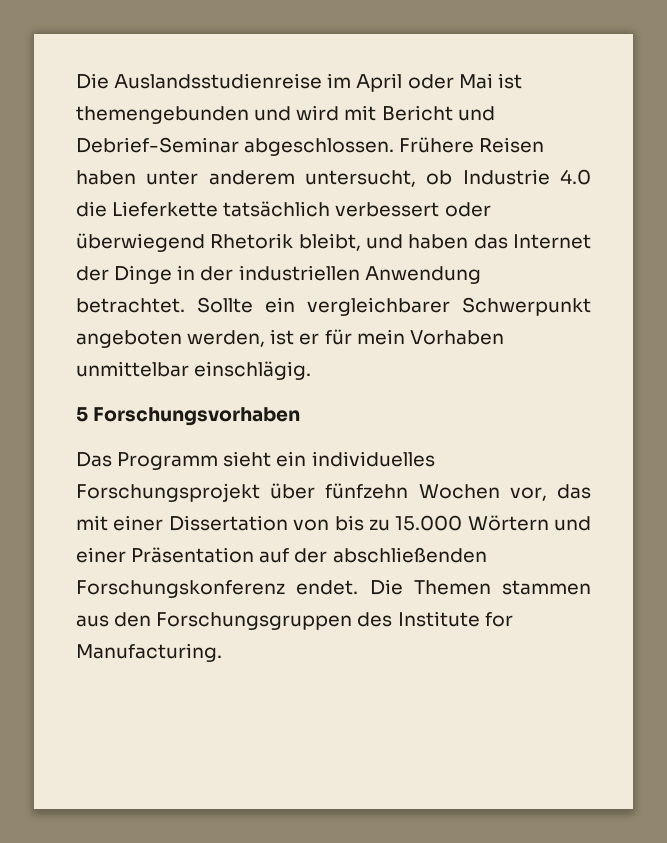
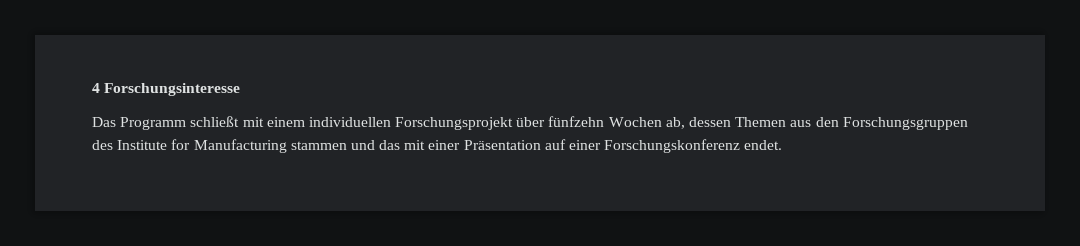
- Die Auslandsstudienreise im April oder Mai ist themengebunden und wird mit Bericht und Debrief-Seminar abgeschlossen. Frühere Reisen haben unter anderem untersucht, ob Industrie 4.0 die Lieferkette tatsächlich verbessert oder überwiegend Rhetorik bleibt, und haben das Internet der Dinge in der industriellen Anwendung betrachtet. Sollte ein vergleichbarer Schwerpunkt angeboten werden, ist er für mein Vorhaben unmittelbar einschlägig.
- 5 Forschungsvorhaben
- Das Programm sieht ein individuelles Forschungsprojekt über fünfzehn Wochen vor, das mit einer Dissertation von bis zu 15.000 Wörtern und einer Präsentation auf der abschließenden Forschungskonferenz endet. Die Themen stammen aus den Forschungsgruppen des Institute for Manufacturing.
+ 4 Forschungsinteresse
+ Das Programm schließt mit einem individuellen Forschungsprojekt über fünfzehn Wochen ab, dessen Themen aus den Forschungsgruppen des Institute for Manufacturing stammen und das mit einer Präsentation auf einer Forschungskonferenz endet.

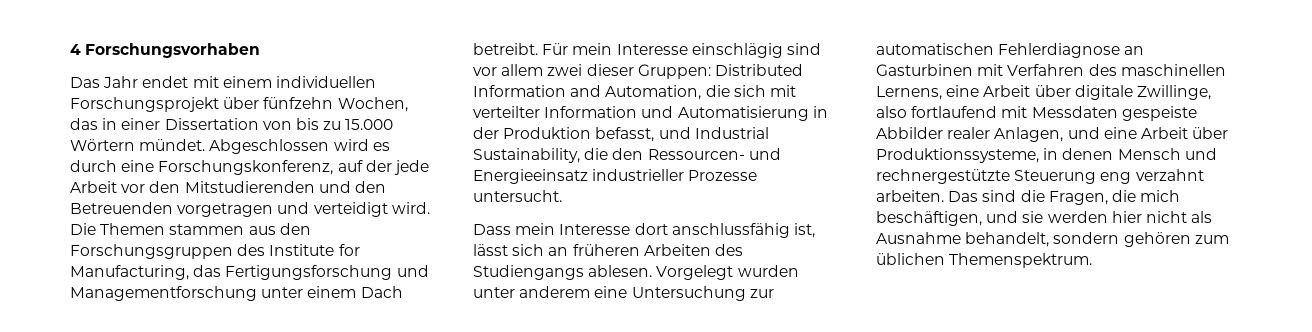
- 4 Forschungsinteresse
- Das Programm schließt mit einem individuellen Forschungsprojekt über fünfzehn Wochen ab, dessen Themen aus den Forschungsgruppen des Institute for Manufacturing stammen und das mit einer Präsentation auf einer Forschungskonferenz endet.
+ 4 Forschungsvorhaben
+ Das Jahr endet mit einem individuellen Forschungsprojekt über fünfzehn Wochen, das in einer Dissertation von bis zu 15.000 Wörtern mündet. Abgeschlossen wird es durch eine Forschungskonferenz, auf der jede Arbeit vor den Mitstudierenden und den Betreuenden vorgetragen und verteidigt wird. Die Themen stammen aus den Forschungsgruppen des Institute for Manufacturing, das Fertigungsforschung und Managementforschung unter einem Dach betreibt. Für mein Interesse einschlägig sind vor allem zwei dieser Gruppen: Distributed Information and Automation, die sich mit verteilter Information und Automatisierung in der Produktion befasst, und Industrial Sustainability, die den Ressourcen- und Energieeinsatz industrieller Prozesse untersucht.
+ Dass mein Interesse dort anschlussfähig ist, lässt sich an früheren Arbeiten des Studiengangs ablesen. Vorgelegt wurden unter anderem eine Untersuchung zur automatischen Fehlerdiagnose an Gasturbinen mit Verfahren des maschinellen Lernens, eine Arbeit über digitale Zwillinge, also fortlaufend mit Messdaten gespeiste Abbilder realer Anlagen, und eine Arbeit über Produktionssysteme, in denen Mensch und rechnergestützte Steuerung eng verzahnt arbeiten. Das sind die Fragen, die mich beschäftigen, und sie werden hier nicht als Ausnahme behandelt, sondern gehören zum üblichen Themenspektrum.

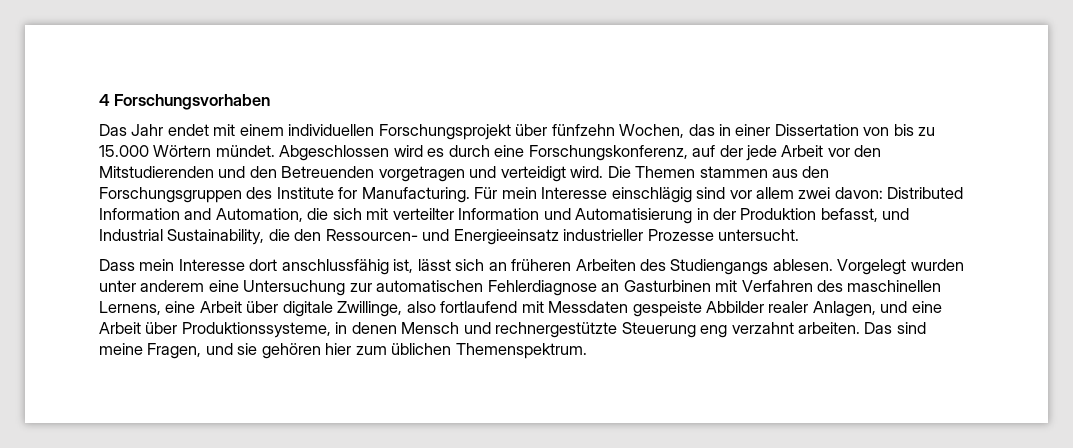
- Die Themen stammen aus den Forschungsgruppen des Institute for Manufacturing, das Fertigungsforschung und Managementforschung unter einem Dach betreibt.
+ Die Themen stammen aus den Forschungsgruppen des Institute for Manufacturing.
- Für mein Interesse einschlägig sind vor allem zwei dieser Gruppen: Distributed Information and Automation, die sich mit verteilter Information und Automatisierung in der Produktion befasst, und Industrial Sustainability, die den Ressourcen- und Energieeinsatz industrieller Prozesse untersucht.
+ Für mein Interesse einschlägig sind vor allem zwei davon: Distributed Information and Automation, die sich mit verteilter Information und Automatisierung in der Produktion befasst, und Industrial Sustainability, die den Ressourcen- und Energieeinsatz industrieller Prozesse untersucht.
- Das sind die Fragen, die mich beschäftigen, und sie werden hier nicht als Ausnahme behandelt, sondern gehören zum üblichen Themenspektrum.
+ Das sind meine Fragen, und sie gehören hier zum üblichen Themenspektrum.

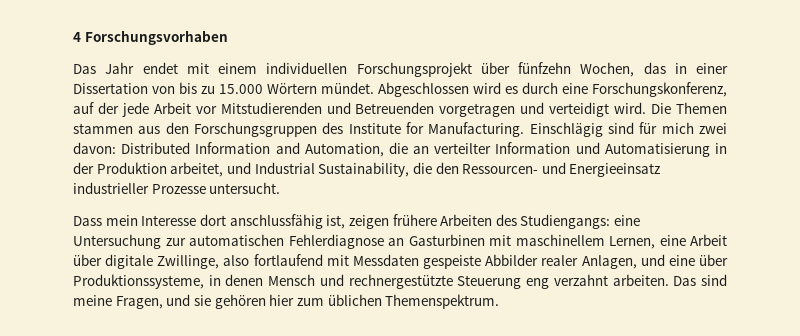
- Abgeschlossen wird es durch eine Forschungskonferenz, auf der jede Arbeit vor den Mitstudierenden und den Betreuenden vorgetragen und verteidigt wird.
+ Abgeschlossen wird es durch eine Forschungskonferenz, auf der jede Arbeit vor Mitstudierenden und Betreuenden vorgetragen und verteidigt wird.
- Für mein Interesse einschlägig sind vor allem zwei davon: Distributed Information and Automation, die sich mit verteilter Information und Automatisierung in der Produktion befasst, und Industrial Sustainability, die den Ressourcen- und Energieeinsatz industrieller Prozesse untersucht.
+ Einschlägig sind für mich zwei davon: Distributed Information and Automation, die an verteilter Information und Automatisierung in der Produktion arbeitet, und Industrial Sustainability, die den Ressourcen- und Energieeinsatz industrieller Prozesse untersucht.
- Dass mein Interesse dort anschlussfähig ist, lässt sich an früheren Arbeiten des Studiengangs ablesen. Vorgelegt wurden unter anderem eine Untersuchung zur automatischen Fehlerdiagnose an Gasturbinen mit Verfahren des maschinellen Lernens, eine Arbeit über digitale Zwillinge, also fortlaufend mit Messdaten gespeiste Abbilder realer Anlagen, und eine Arbeit über Produktionssysteme, in denen Mensch und rechnergestützte Steuerung eng verzahnt arbeiten.
+ Dass mein Interesse dort anschlussfähig ist, zeigen frühere Arbeiten des Studiengangs: eine Untersuchung zur automatischen Fehlerdiagnose an Gasturbinen mit maschinellem Lernen, eine Arbeit über digitale Zwillinge, also fortlaufend mit Messdaten gespeiste Abbilder realer Anlagen, und eine über Produktionssysteme, in denen Mensch und rechnergestützte Steuerung eng verzahnt arbeiten.

